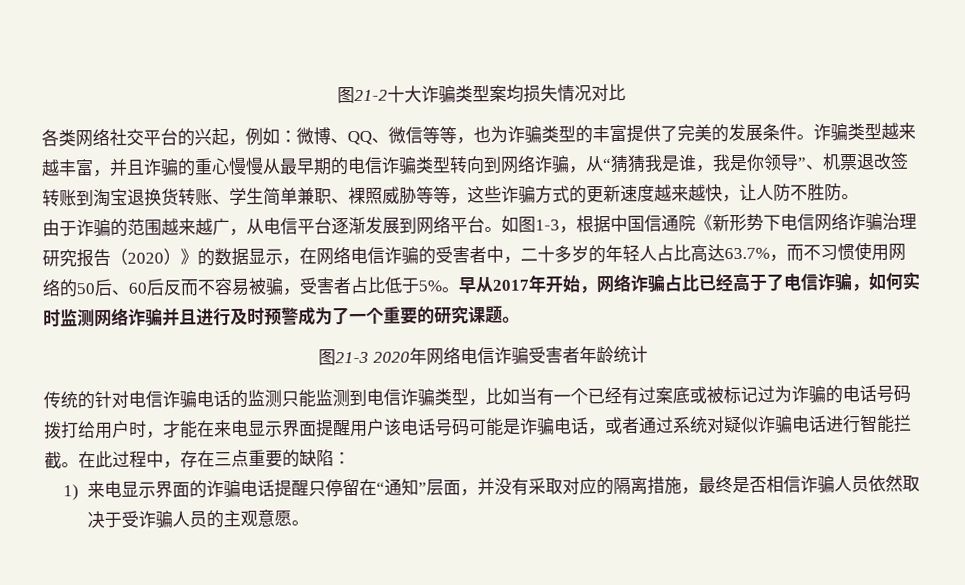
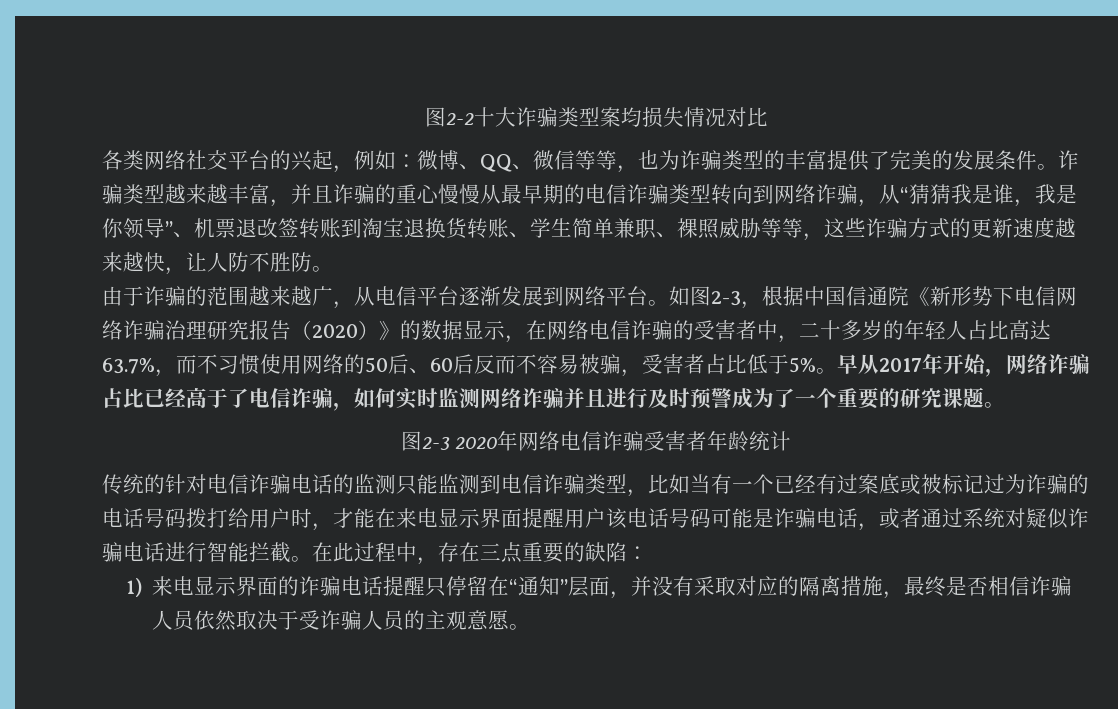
- 图21-2十大诈骗类型案均损失情况对比
+ 图2-2十大诈骗类型案均损失情况对比
- 如图1-3，根据中国信通院《新形势下电信网络诈骗治理研究报告（2020）》的数据显示，在网络电信诈骗的受害者中，二十多岁的年轻人占比高达63.7%，而不习惯使用网络的50后、60后反而不容易被骗，受害者占比低于5%。
+ 如图2-3，根据中国信通院《新形势下电信网络诈骗治理研究报告（2020）》的数据显示，在网络电信诈骗的受害者中，二十多岁的年轻人占比高达63.7%，而不习惯使用网络的50后、60后反而不容易被骗，受害者占比低于5%。
- 图21-3 2020年网络电信诈骗受害者年龄统计
+ 图2-3 2020年网络电信诈骗受害者年龄统计

